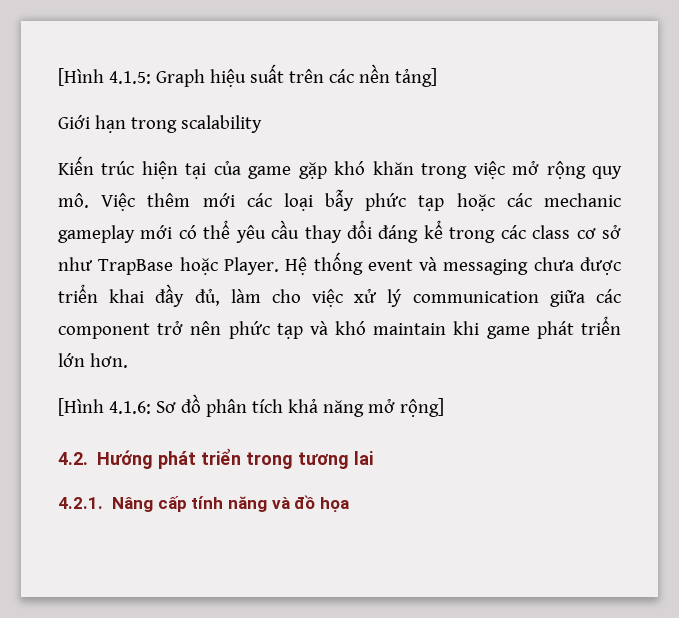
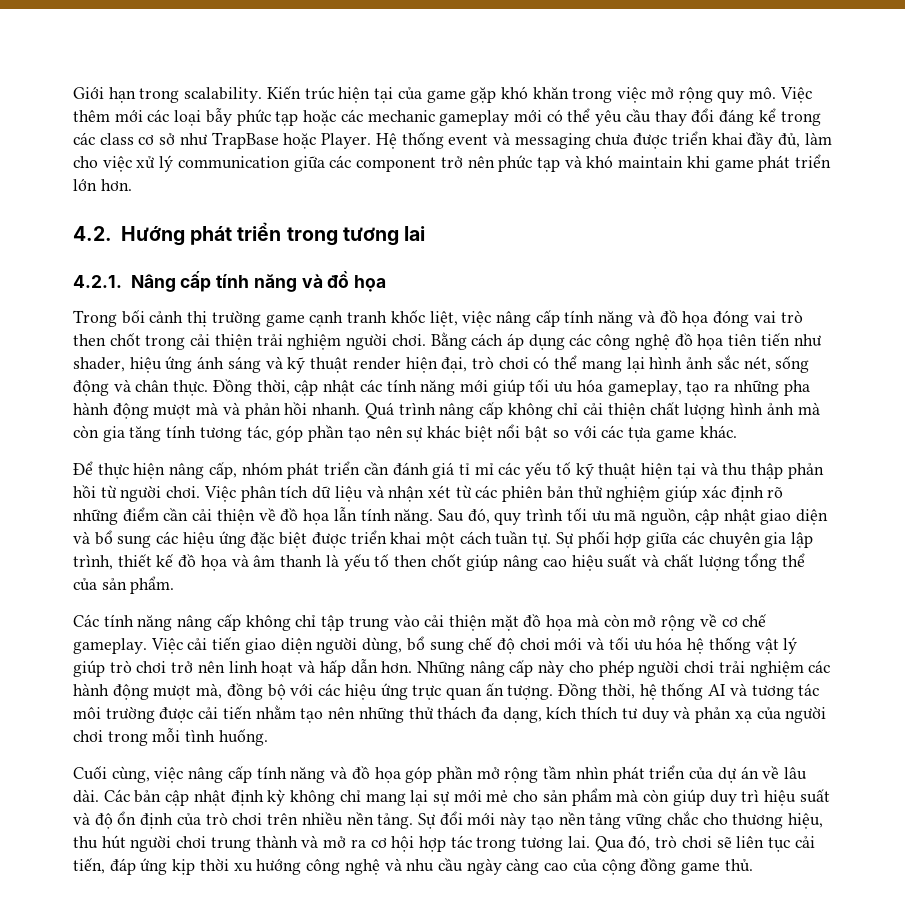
- [Hình 4.1.5: Graph hiệu suất trên các nền tảng]
- Giới hạn trong scalability
- Kiến trúc hiện tại của game gặp khó khăn trong việc mở rộng quy mô.
+ Giới hạn trong scalability. Kiến trúc hiện tại của game gặp khó khăn trong việc mở rộng quy mô.
- [Hình 4.1.6: Sơ đồ phân tích khả năng mở rộng]
+ Trong bối cảnh thị trường game cạnh tranh khốc liệt, việc nâng cấp tính năng và đồ họa đóng vai trò then chốt trong cải thiện trải nghiệm người chơi. Bằng cách áp dụng các công nghệ đồ họa tiên tiến như shader, hiệu ứng ánh sáng và kỹ thuật render hiện đại, trò chơi có thể mang lại hình ảnh sắc nét, sống động và chân thực. Đồng thời, cập nhật các tính năng mới giúp tối ưu hóa gameplay, tạo ra những pha hành động mượt mà và phản hồi nhanh. Quá trình nâng cấp không chỉ cải thiện chất lượng hình ảnh mà còn gia tăng tính tương tác, góp phần tạo nên sự khác biệt nổi bật so với các tựa game khác.
+ Để thực hiện nâng cấp, nhóm phát triển cần đánh giá tỉ mỉ các yếu tố kỹ thuật hiện tại và thu thập phản hồi từ người chơi. Việc phân tích dữ liệu và nhận xét từ các phiên bản thử nghiệm giúp xác định rõ những điểm cần cải thiện về đồ họa lẫn tính năng. Sau đó, quy trình tối ưu mã nguồn, cập nhật giao diện và bổ sung các hiệu ứng đặc biệt được triển khai một cách tuần tự. Sự phối hợp giữa các chuyên gia lập trình, thiết kế đồ họa và âm thanh là yếu tố then chốt giúp nâng cao hiệu suất và chất lượng tổng thể của sản phẩm.
+ Các tính năng nâng cấp không chỉ tập trung vào cải thiện mặt đồ họa mà còn mở rộng về cơ chế gameplay. Việc cải tiến giao diện người dùng, bổ sung chế độ chơi mới và tối ưu hóa hệ thống vật lý giúp trò chơi trở nên linh hoạt và hấp dẫn hơn. Những nâng cấp này cho phép người chơi trải nghiệm các hành động mượt mà, đồng bộ với các hiệu ứng trực quan ấn tượng. Đồng thời, hệ thống AI và tương tác môi trường được cải tiến nhằm tạo nên những thử thách đa dạng, kích thích tư duy và phản xạ của người chơi trong mỗi tình huống.
+ Cuối cùng, việc nâng cấp tính năng và đồ họa góp phần mở rộng tầm nhìn phát triển của dự án về lâu dài. Các bản cập nhật định kỳ không chỉ mang lại sự mới mẻ cho sản phẩm mà còn giúp duy trì hiệu suất và độ ổn định của trò chơi trên nhiều nền tảng. Sự đổi mới này tạo nền tảng vững chắc cho thương hiệu, thu hút người chơi trung thành và mở ra cơ hội hợp tác trong tương lai. Qua đó, trò chơi sẽ liên tục cải tiến, đáp ứng kịp thời xu hướng công nghệ và nhu cầu ngày càng cao của cộng đồng game thủ.

